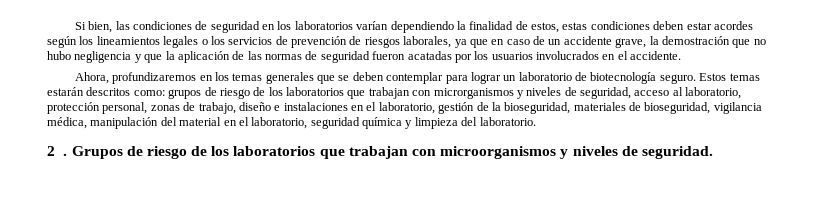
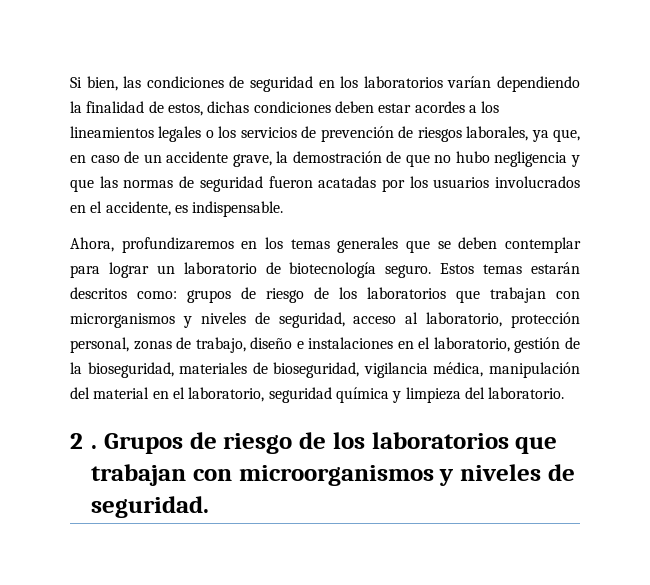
- Si bien, las condiciones de seguridad en los laboratorios varían dependiendo la finalidad de estos, estas condiciones deben estar acordes según los lineamientos legales o los servicios de prevención de riesgos laborales, ya que en caso de un accidente grave, la demostración que no hubo negligencia y que la aplicación de las normas de seguridad fueron acatadas por los usuarios involucrados en el accidente.
+ Si bien, las condiciones de seguridad en los laboratorios varían dependiendo la finalidad de estos, dichas condiciones deben estar acordes a los lineamientos legales o los servicios de prevención de riesgos laborales, ya que, en caso de un accidente grave, la demostración de que no hubo negligencia y que las normas de seguridad fueron acatadas por los usuarios involucrados en el accidente, es indispensable.

